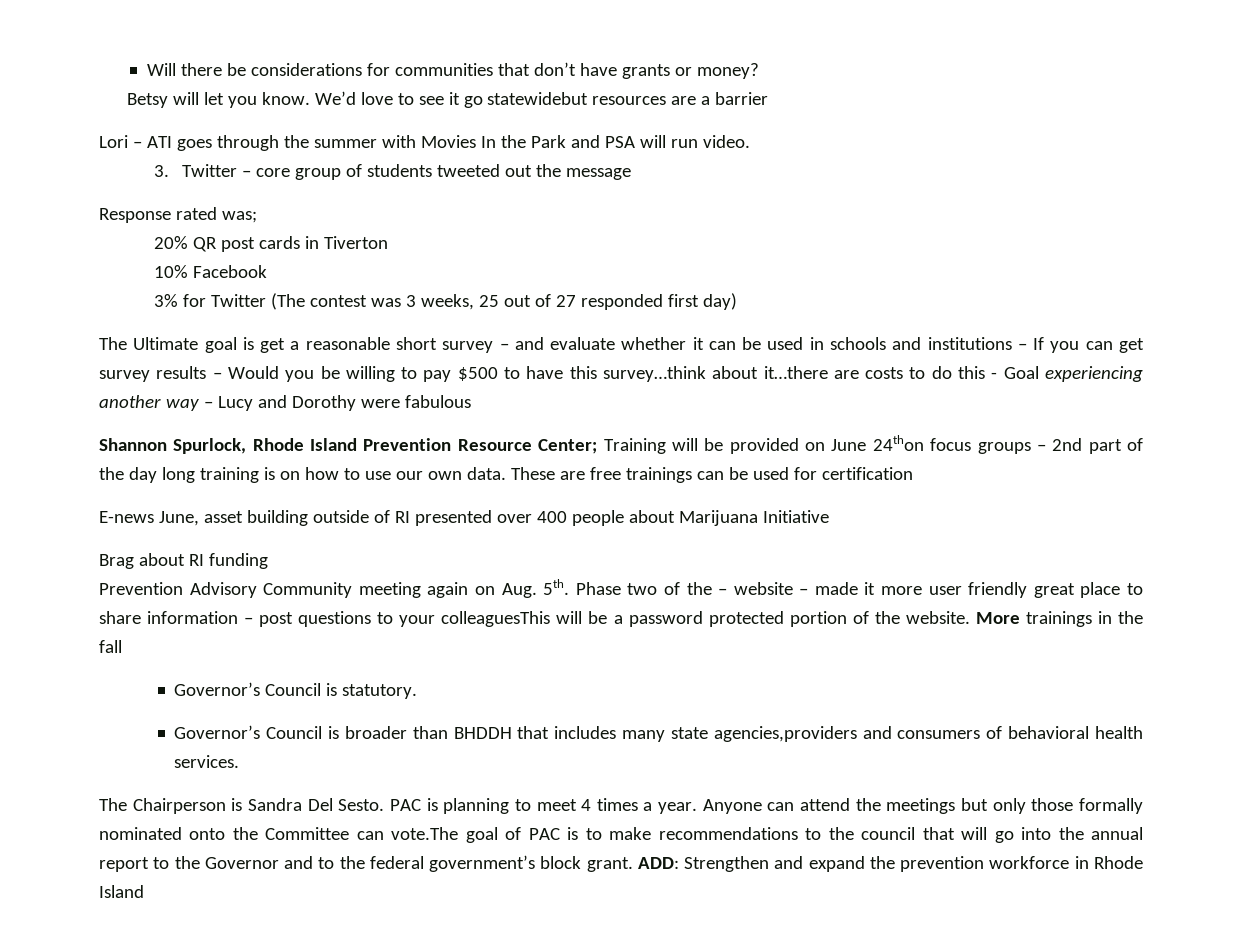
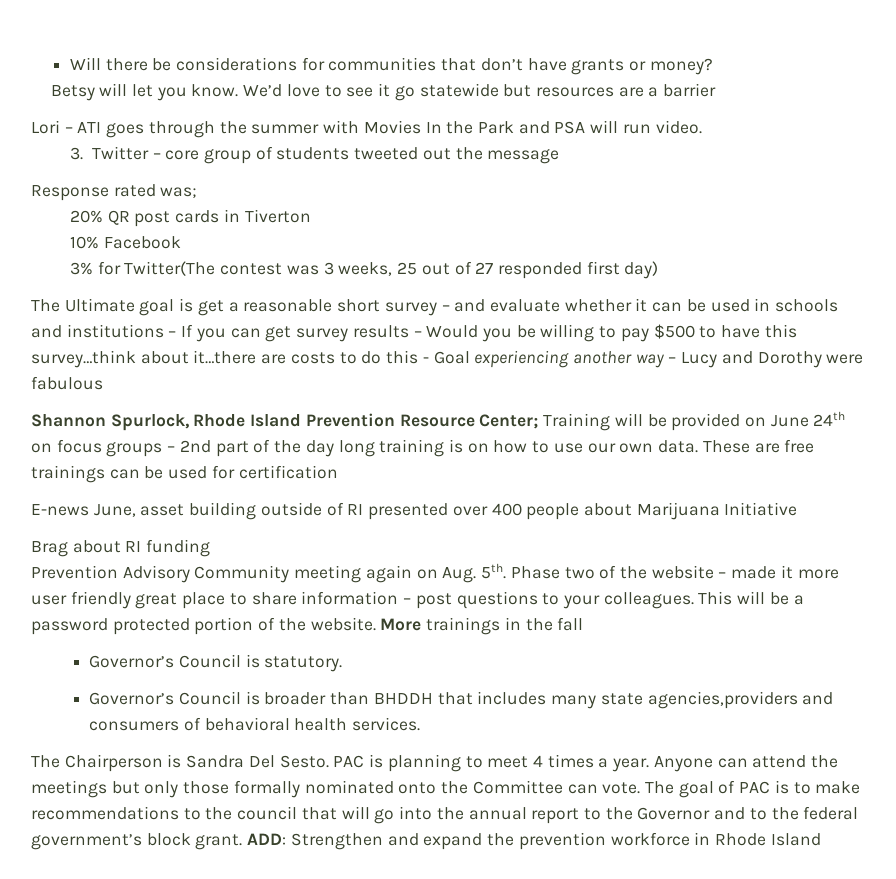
- We’d love to see it go statewidebut resources are a barrier
+ We’d love to see it go statewide but resources are a barrier
- 3% for Twitter (The contest was 3 weeks, 25 out of 27 responded first day)
+ 3% for Twitter(The contest was 3 weeks, 25 out of 27 responded first day)
- Shannon Spurlock, Rhode Island Prevention Resource Center; Training will be provided on June 24thon focus groups – 2nd part of the day long training is on how to use our own data.
+ Shannon Spurlock, Rhode Island Prevention Resource Center; Training will be provided on June 24th on focus groups – 2nd part of the day long training is on how to use our own data.
- Phase two of the – website – made it more user friendly great place to share information – post questions to your colleaguesThis will be a password protected portion of the website.
+ Phase two of the website – made it more user friendly great place to share information – post questions to your colleagues. This will be a password protected portion of the website.
- Anyone can attend the meetings but only those formally nominated onto the Committee can vote.The goal of PAC is to make recommendations to the council that will go into the annual report to the Governor and to the federal government’s block grant.
+ Anyone can attend the meetings but only those formally nominated onto the Committee can vote. The goal of PAC is to make recommendations to the council that will go into the annual report to the Governor and to the federal government’s block grant.

